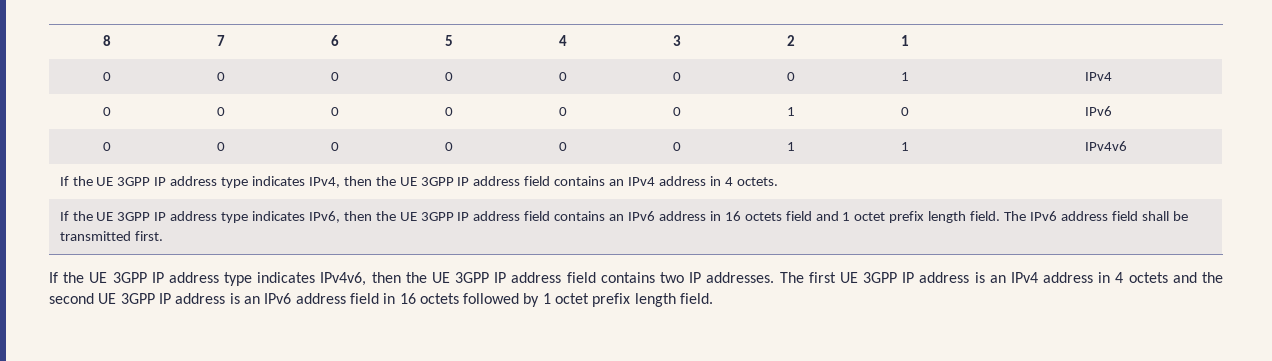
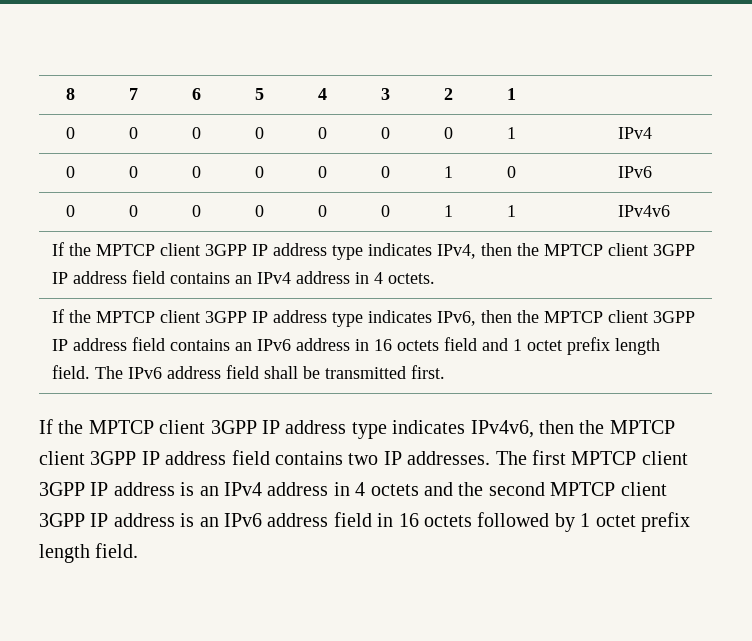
- If the UE 3GPP IP address type indicates IPv4, then the UE 3GPP IP address field contains an IPv4 address in 4 octets.
+ If the MPTCP client 3GPP IP address type indicates IPv4, then the MPTCP client 3GPP IP address field contains an IPv4 address in 4 octets.
- If the UE 3GPP IP address type indicates IPv6, then the UE 3GPP IP address field contains an IPv6 address in 16 octets field and 1 octet prefix length field. The IPv6 address field shall be transmitted first.
+ If the MPTCP client 3GPP IP address type indicates IPv6, then the MPTCP client 3GPP IP address field contains an IPv6 address in 16 octets field and 1 octet prefix length field. The IPv6 address field shall be transmitted first.
- If the UE 3GPP IP address type indicates IPv4v6, then the UE 3GPP IP address field contains two IP addresses.
+ If the MPTCP client 3GPP IP address type indicates IPv4v6, then the MPTCP client 3GPP IP address field contains two IP addresses.
- The first UE 3GPP IP address is an IPv4 address in 4 octets and the second UE 3GPP IP address is an IPv6 address field in 16 octets followed by 1 octet prefix length field.
+ The first MPTCP client 3GPP IP address is an IPv4 address in 4 octets and the second MPTCP client 3GPP IP address is an IPv6 address field in 16 octets followed by 1 octet prefix length field.

